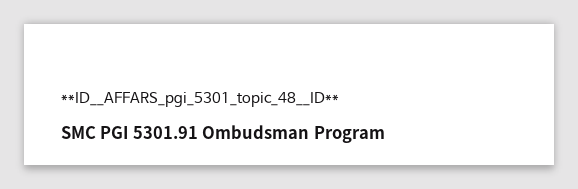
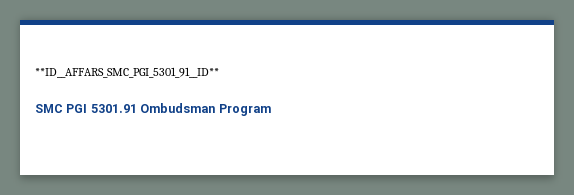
- **ID__AFFARS_pgi_5301_topic_48__ID**
+ **ID__AFFARS_SMC_PGI_5301_91__ID**

